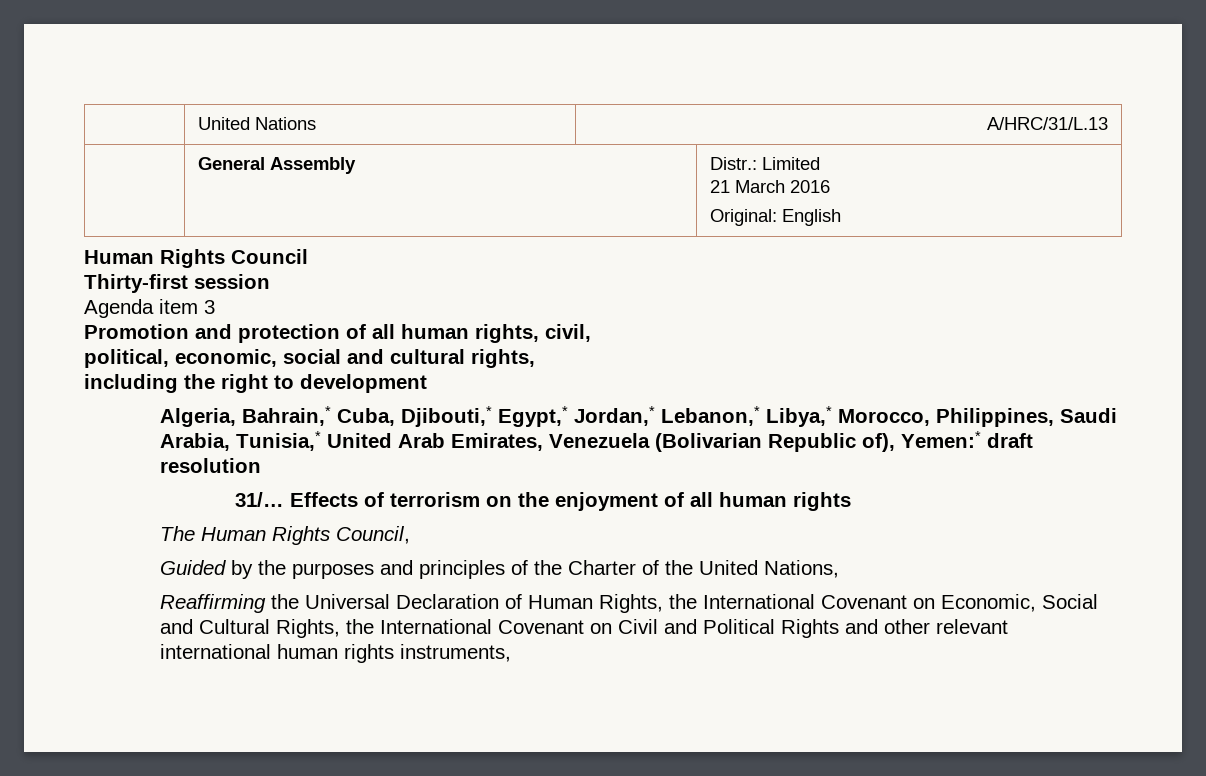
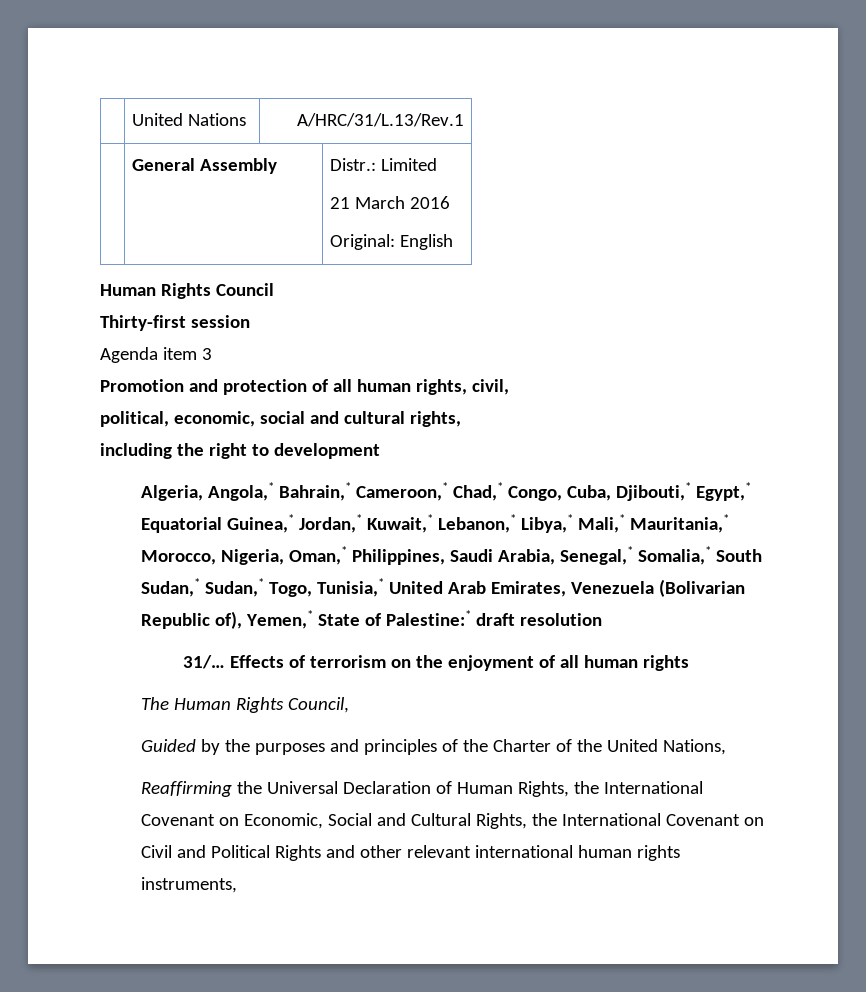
- | United Nations | A/HRC/31/L.13
+ | United Nations | A/HRC/31/L.13/Rev.1
- Algeria, Bahrain,* Cuba, Djibouti,* Egypt,* Jordan,* Lebanon,* Libya,* Morocco, Philippines, Saudi Arabia, Tunisia,* United Arab Emirates, Venezuela (Bolivarian Republic of), Yemen:* draft resolution
+ Algeria, Angola,* Bahrain,* Cameroon,* Chad,* Congo, Cuba, Djibouti,* Egypt,* Equatorial Guinea,* Jordan,* Kuwait,* Lebanon,* Libya,* Mali,* Mauritania,* Morocco, Nigeria, Oman,* Philippines, Saudi Arabia, Senegal,* Somalia,* South Sudan,* Sudan,* Togo, Tunisia,* United Arab Emirates, Venezuela (Bolivarian Republic of), Yemen,* State of Palestine:* draft resolution

